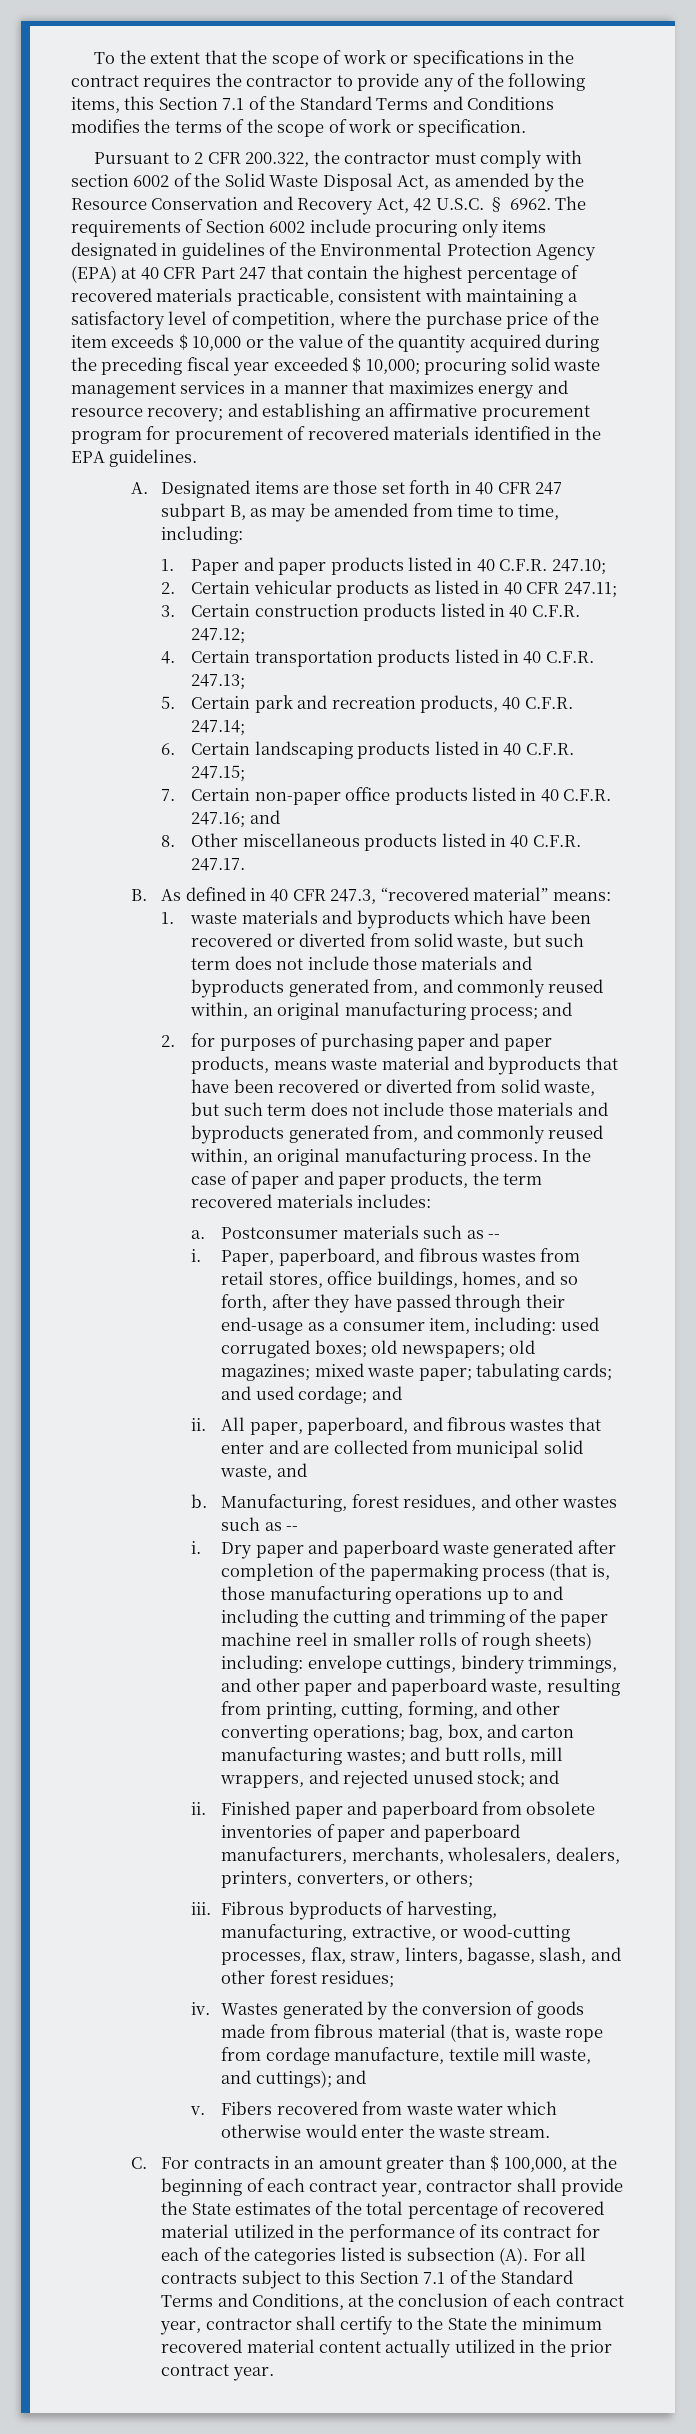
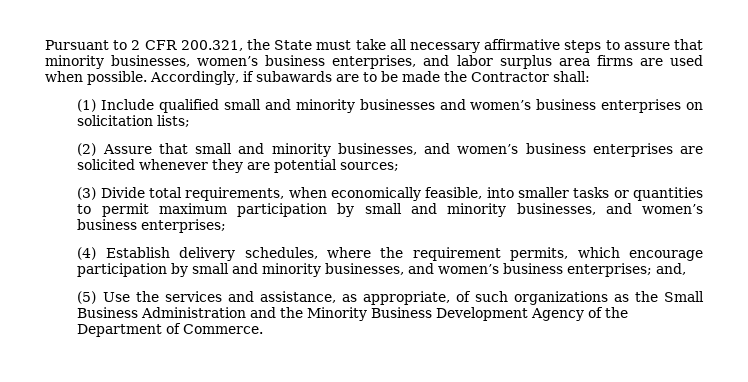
- To the extent that the scope of work or specifications in the contract requires the contractor to provide any of the following items, this Section 7.1 of the Standard Terms and Conditions modifies the terms of the scope of work or specification.
- Pursuant to 2 CFR 200.322, the contractor must comply with section 6002 of the Solid Waste Disposal Act, as amended by the Resource Conservation and Recovery Act, 42 U.S.C. § 6962. The requirements of Section 6002 include procuring only items designated in guidelines of the Environmental Protection Agency (EPA) at 40 CFR Part 247 that contain the highest percentage of recovered materials practicable, consistent with maintaining a satisfactory level of competition, where the purchase price of the item exceeds $ 10,000 or the value of the quantity acquired during the preceding fiscal year exceeded $ 10,000; procuring solid waste management services in a manner that maximizes energy and resource recovery; and establishing an affirmative procurement program for procurement of recovered materials identified in the EPA guidelines.
- A. Designated items are those set forth in 40 CFR 247 subpart B, as may be amended from time to time, including:
- 1. Paper and paper products listed in 40 C.F.R. 247.10;
- 2. Certain vehicular products as listed in 40 CFR 247.11;
- 3. Certain construction products listed in 40 C.F.R. 247.12;
- 4. Certain transportation products listed in 40 C.F.R. 247.13;
- 5. Certain park and recreation products, 40 C.F.R. 247.14;
- 6. Certain landscaping products listed in 40 C.F.R. 247.15;
- 7. Certain non-paper office products listed in 40 C.F.R. 247.16; and
- 8. Other miscellaneous products listed in 40 C.F.R. 247.17.
- B. As defined in 40 CFR 247.3, “recovered material” means:
- 1. waste materials and byproducts which have been recovered or diverted from solid waste, but such term does not include those materials and byproducts generated from, and commonly reused within, an original manufacturing process; and
- 2. for purposes of purchasing paper and paper products, means waste material and byproducts that have been recovered or diverted from solid waste, but such term does not include those materials and byproducts generated from, and commonly reused within, an original manufacturing process. In the case of paper and paper products, the term recovered materials includes:
- a. Postconsumer materials such as --
- i. Paper, paperboard, and fibrous wastes from retail stores, office buildings, homes, and so forth, after they have passed through their end-usage as a consumer item, including: used corrugated boxes; old newspapers; old magazines; mixed waste paper; tabulating cards; and used cordage; and
- ii. All paper, paperboard, and fibrous wastes that enter and are collected from municipal solid waste, and
- b. Manufacturing, forest residues, and other wastes such as --
- i. Dry paper and paperboard waste generated after completion of the papermaking process (that is, those manufacturing operations up to and including the cutting and trimming of the paper machine reel in smaller rolls of rough sheets) including: envelope cuttings, bindery trimmings, and other paper and paperboard waste, resulting from printing, cutting, forming, and other converting operations; bag, box, and carton manufacturing wastes; and butt rolls, mill wrappers, and rejected unused stock; and
- ii. Finished paper and paperboard from obsolete inventories of paper and paperboard manufacturers, merchants, wholesalers, dealers, printers, converters, or others;
- iii. Fibrous byproducts of harvesting, manufacturing, extractive, or wood-cutting processes, flax, straw, linters, bagasse, slash, and other forest residues;
- iv. Wastes generated by the conversion of goods made from fibrous material (that is, waste rope from cordage manufacture, textile mill waste, and cuttings); and
- v. Fibers recovered from waste water which otherwise would enter the waste stream.
- C. For contracts in an amount greater than $ 100,000, at the beginning of each contract year, contractor shall provide the State estimates of the total percentage of recovered material utilized in the performance of its contract for each of the categories listed is subsection (A). For all contracts subject to this Section 7.1 of the Standard Terms and Conditions, at the conclusion of each contract year, contractor shall certify to the State the minimum recovered material content actually utilized in the prior contract year.
+ Pursuant to 2 CFR 200.321, the State must take all necessary affirmative steps to assure that minority businesses, women’s business enterprises, and labor surplus area firms are used when possible. Accordingly, if subawards are to be made the Contractor shall:
+ (1) Include qualified small and minority businesses and women’s business enterprises on solicitation lists;
+ (2) Assure that small and minority businesses, and women’s business enterprises are solicited whenever they are potential sources;
+ (3) Divide total requirements, when economically feasible, into smaller tasks or quantities to permit maximum participation by small and minority businesses, and women’s business enterprises;
+ (4) Establish delivery schedules, where the requirement permits, which encourage participation by small and minority businesses, and women’s business enterprises; and,
+ (5) Use the services and assistance, as appropriate, of such organizations as the Small Business Administration and the Minority Business Development Agency of the Department of Commerce.

